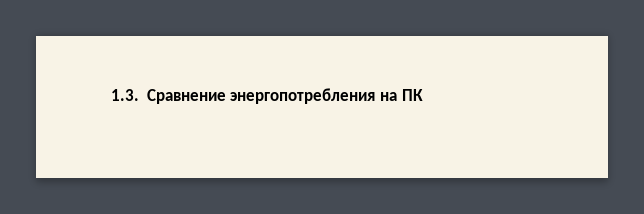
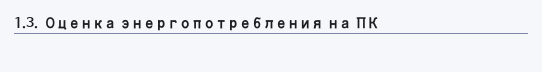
- 1.3. Сравнение энергопотребления на ПК
+ 1.3. Оценка энергопотребления на ПК

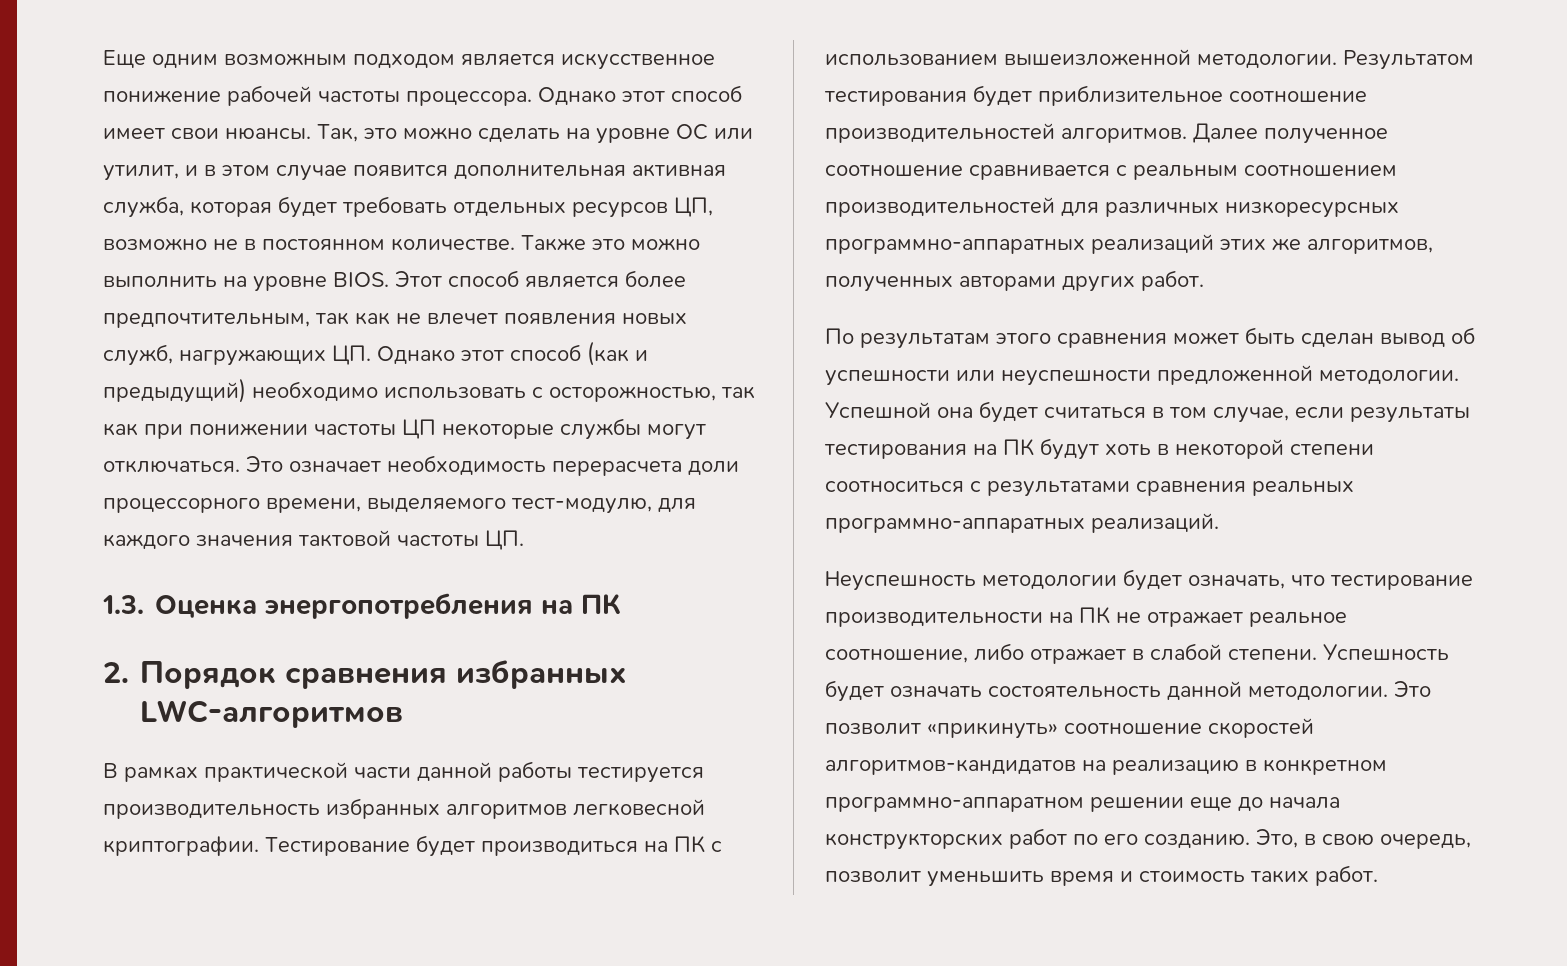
+ Еще одним возможным подходом является искусственное понижение рабочей частоты процессора. Однако этот способ имеет свои нюансы. Так, это можно сделать на уровне ОС или утилит, и в этом случае появится дополнительная активная служба, которая будет требовать отдельных ресурсов ЦП, возможно не в постоянном количестве. Также это можно выполнить на уровне BIOS. Этот способ является более предпочтительным, так как не влечет появления новых служб, нагружающих ЦП. Однако этот способ (как и предыдущий) необходимо использовать с осторожностью, так как при понижении частоты ЦП некоторые службы могут отключаться. Это означает необходимость перерасчета доли процессорного времени, выделяемого тест-модулю, для каждого значения тактовой частоты ЦП.
+ 2. Порядок сравнения избранных LWC-алгоритмов
+ В рамках практической части данной работы тестируется производительность избранных алгоритмов легковесной криптографии. Тестирование будет производиться на ПК с использованием вышеизложенной методологии. Результатом тестирования будет приблизительное соотношение производительностей алгоритмов. Далее полученное соотношение сравнивается с реальным соотношением производительностей для различных низкоресурсных программно-аппаратных реализаций этих же алгоритмов, полученных авторами других работ.
+ По результатам этого сравнения может быть сделан вывод об успешности или неуспешности предложенной методологии. Успешной она будет считаться в том случае, если результаты тестирования на ПК будут хоть в некоторой степени соотноситься с результатами сравнения реальных программно-аппаратных реализаций.
+ Неуспешность методологии будет означать, что тестирование производительности на ПК не отражает реальное соотношение, либо отражает в слабой степени. Успешность будет означать состоятельность данной методологии. Это позволит «прикинуть» соотношение скоростей алгоритмов-кандидатов на реализацию в конкретном программно-аппаратном решении еще до начала конструкторских работ по его созданию. Это, в свою очередь, позволит уменьшить время и стоимость таких работ.

